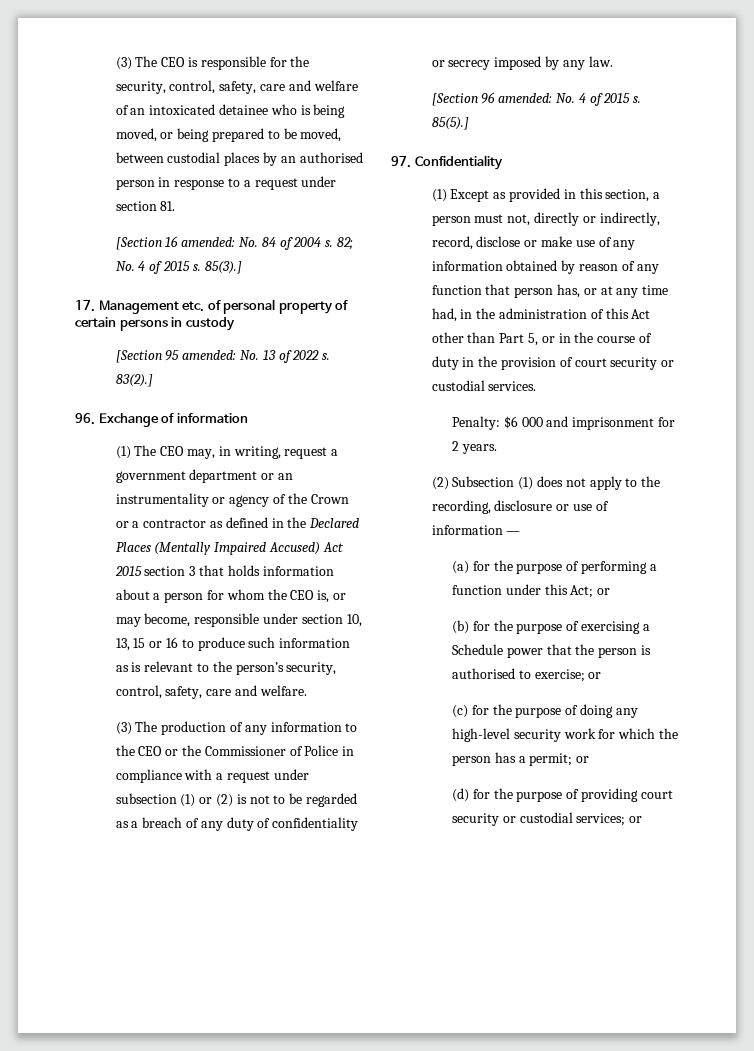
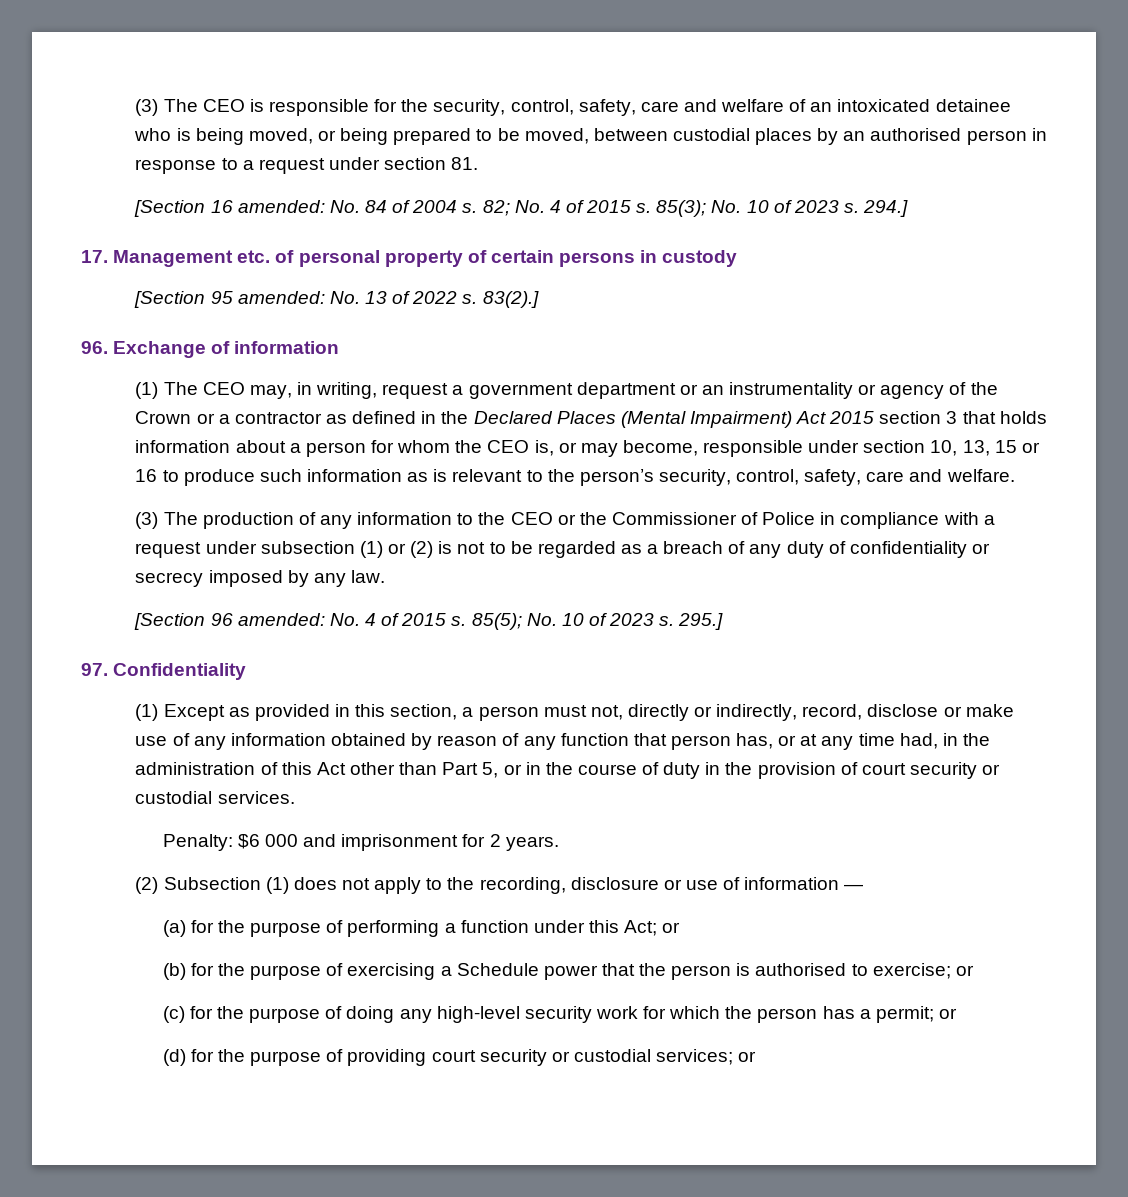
- 85(3).]
+ 85(3); No. 10 of 2023 s. 294.]
- (1) The CEO may, in writing, request a government department or an instrumentality or agency of the Crown or a contractor as defined in the Declared Places (Mentally Impaired Accused) Act 2015 section 3 that holds information about a person for whom the CEO is, or may become, responsible under section 10, 13, 15 or 16 to produce such information as is relevant to the person’s security, control, safety, care and welfare.
+ (1) The CEO may, in writing, request a government department or an instrumentality or agency of the Crown or a contractor as defined in the Declared Places (Mental Impairment) Act 2015 section 3 that holds information about a person for whom the CEO is, or may become, responsible under section 10, 13, 15 or 16 to produce such information as is relevant to the person’s security, control, safety, care and welfare.
- 85(5).]
+ 85(5); No. 10 of 2023 s. 295.]

